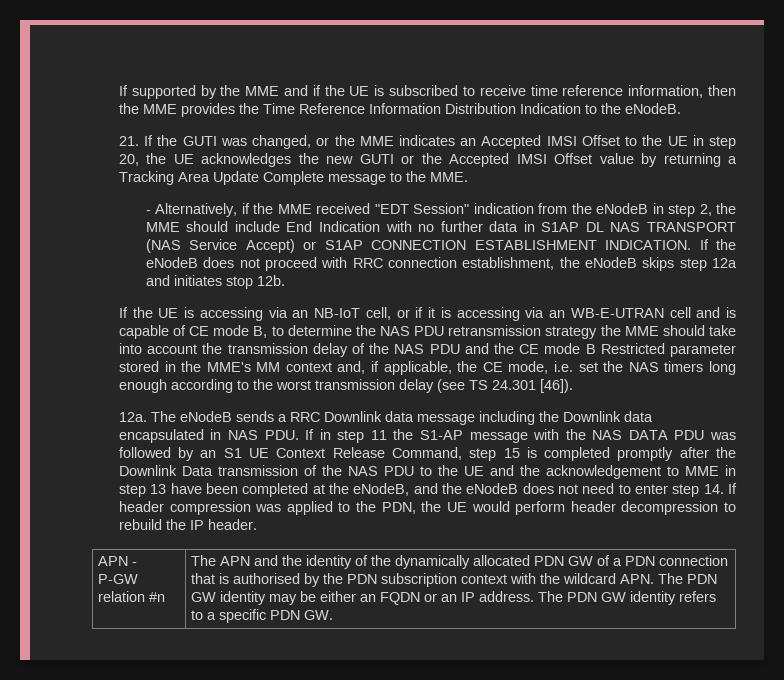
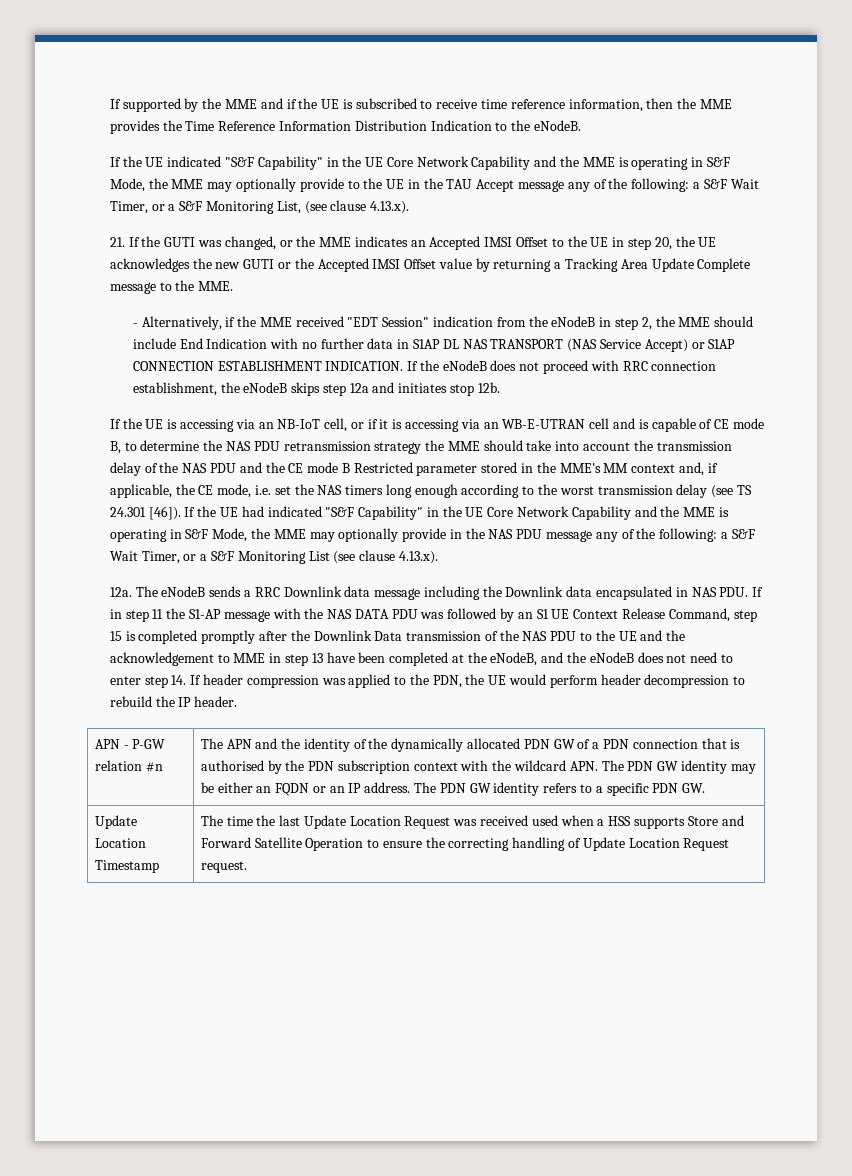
+ If the UE indicated "S&F Capability" in the UE Core Network Capability and the MME is operating in S&F Mode, the MME may optionally provide to the UE in the TAU Accept message any of the following: a S&F Wait Timer, or a S&F Monitoring List, (see clause 4.13.x).
+ If the UE had indicated "S&F Capability" in the UE Core Network Capability and the MME is operating in S&F Mode, the MME may optionally provide in the NAS PDU message any of the following: a S&F Wait Timer, or a S&F Monitoring List (see clause 4.13.x).
+ Update Location Timestamp | The time the last Update Location Request was received used when a HSS supports Store and Forward Satellite Operation to ensure the correcting handling of Update Location Request request.

